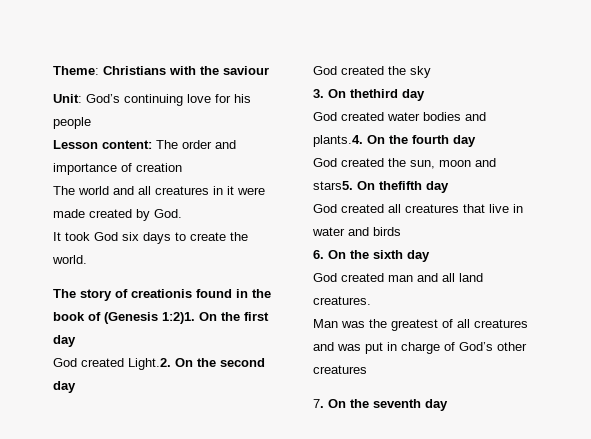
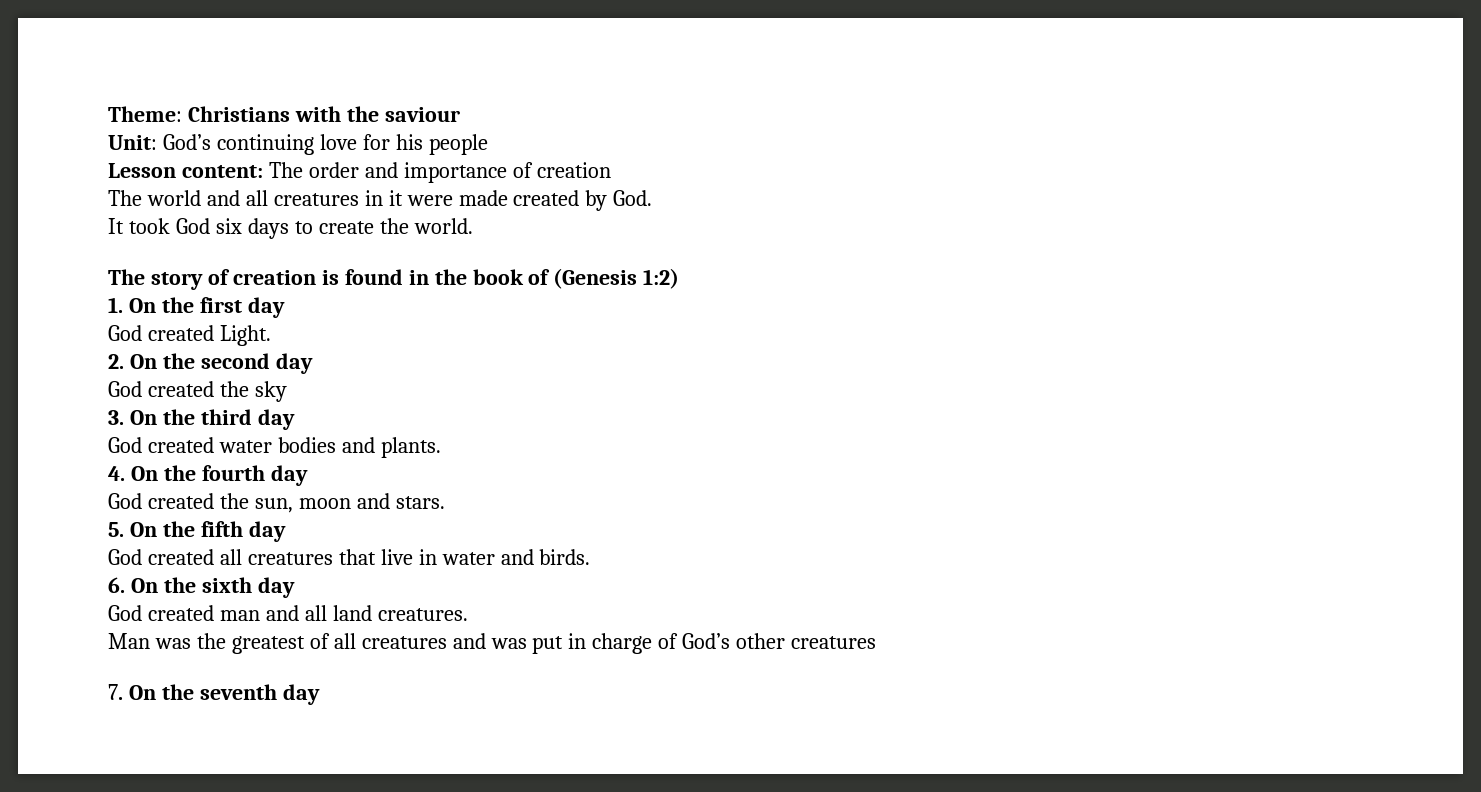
- The story of creationis found in the book of (Genesis 1:2)1. On the first day
+ The story of creation is found in the book of (Genesis 1:2)
+ 1. On the first day
- God created Light.2. On the second day
+ God created Light.
+ 2. On the second day
- 3. On thethird day
+ 3. On the third day
- God created water bodies and plants.4. On the fourth day
+ God created water bodies and plants.
+ 4. On the fourth day
- God created the sun, moon and stars5. On thefifth day
+ God created the sun, moon and stars.
+ 5. On the fifth day
- God created all creatures that live in water and birds
+ God created all creatures that live in water and birds.

